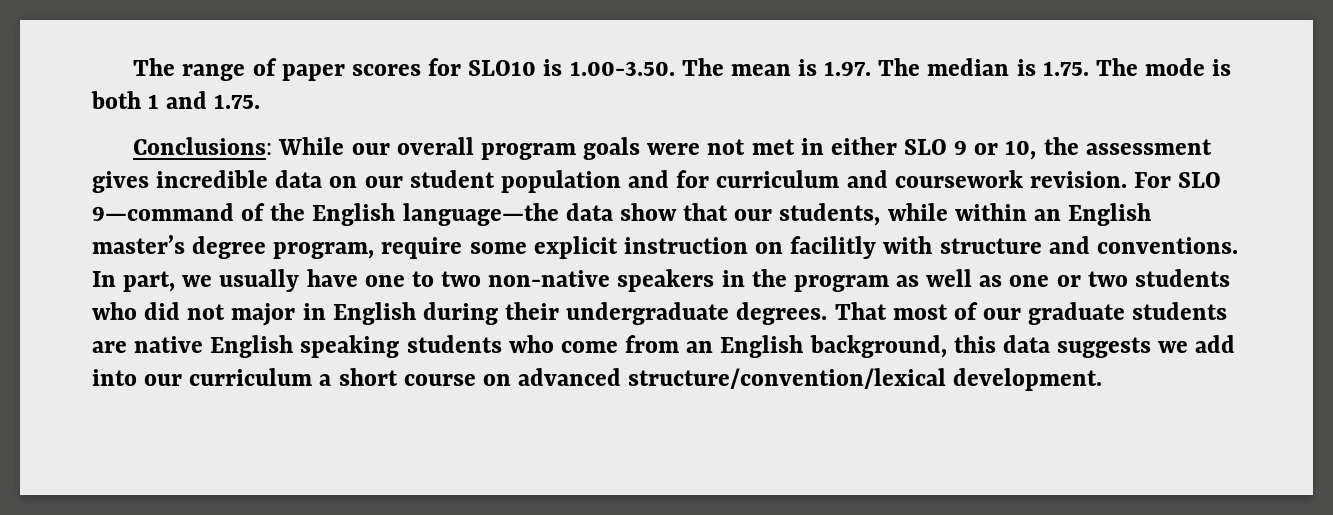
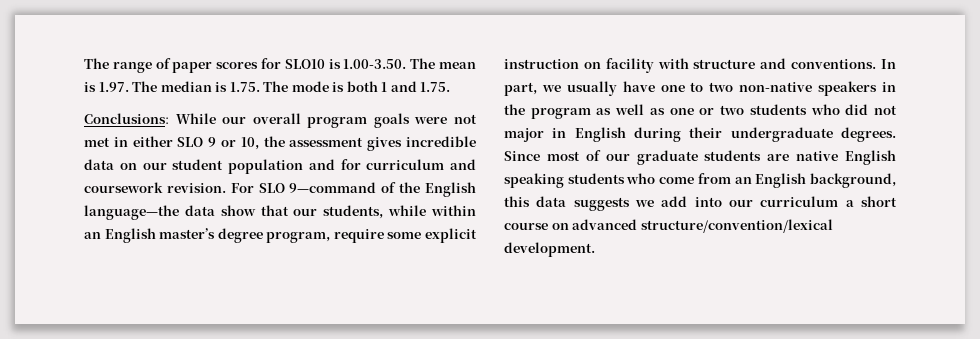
- For SLO 9—command of the English language—the data show that our students, while within an English master’s degree program, require some explicit instruction on facilitly with structure and conventions.
+ For SLO 9—command of the English language—the data show that our students, while within an English master’s degree program, require some explicit instruction on facility with structure and conventions.
- That most of our graduate students are native English speaking students who come from an English background, this data suggests we add into our curriculum a short course on advanced structure/convention/lexical development.
+ Since most of our graduate students are native English speaking students who come from an English background, this data suggests we add into our curriculum a short course on advanced structure/convention/lexical development.

